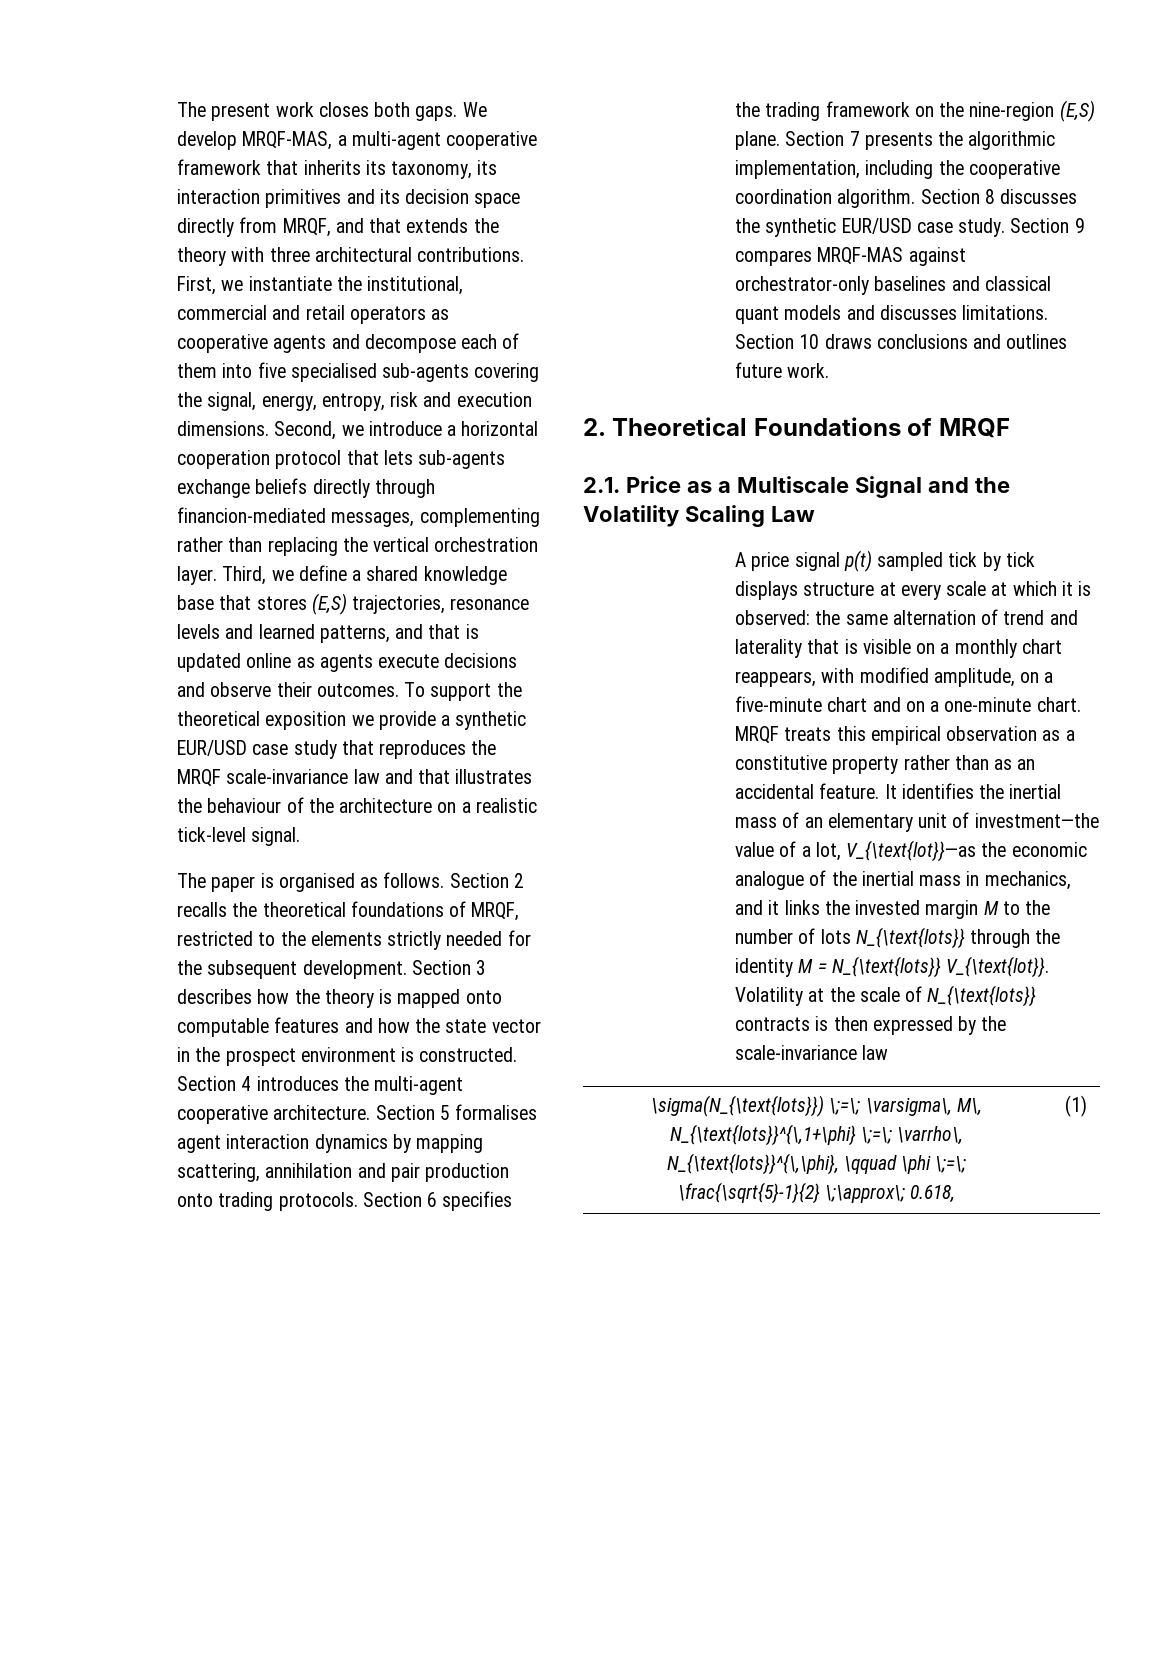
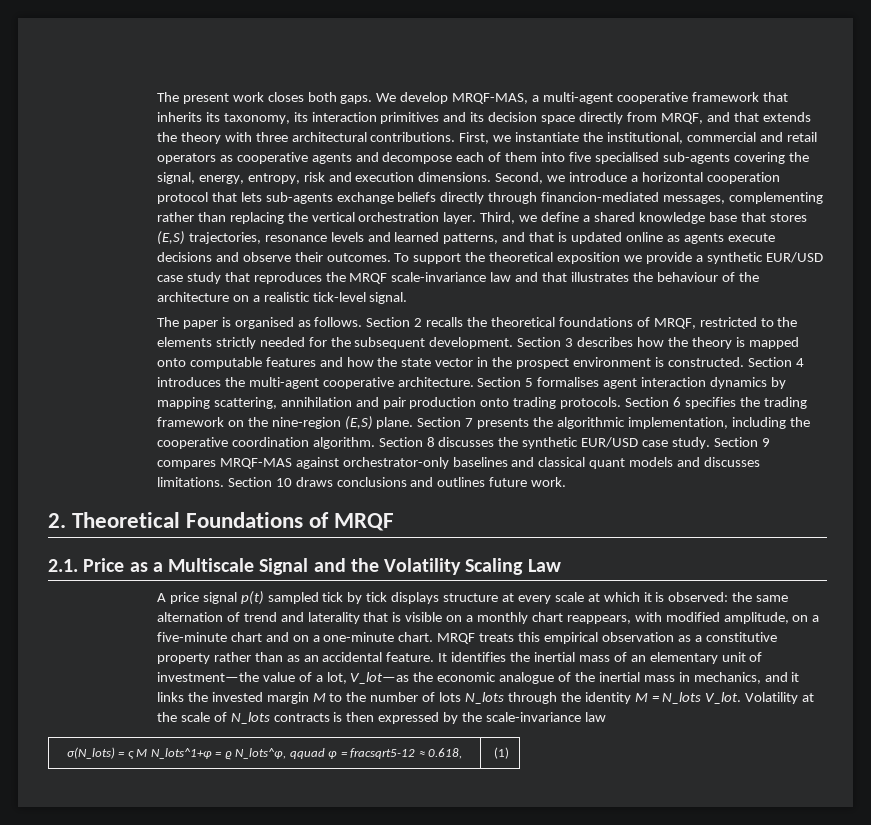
- It identifies the inertial mass of an elementary unit of investment—the value of a lot, V_{\text{lot}}—as the economic analogue of the inertial mass in mechanics, and it links the invested margin M to the number of lots N_{\text{lots}} through the identity M = N_{\text{lots}} V_{\text{lot}}.
+ It identifies the inertial mass of an elementary unit of investment—the value of a lot, V_lot—as the economic analogue of the inertial mass in mechanics, and it links the invested margin M to the number of lots N_lots through the identity M = N_lots V_lot.
- Volatility at the scale of N_{\text{lots}} contracts is then expressed by the scale-invariance law
+ Volatility at the scale of N_lots contracts is then expressed by the scale-invariance law
- \sigma(N_{\text{lots}}) \;=\; \varsigma\, M\, N_{\text{lots}}^{\,1+\phi} \;=\; \varrho\, N_{\text{lots}}^{\,\phi}, \qquad \phi \;=\; \frac{\sqrt{5}-1}{2} \;\approx\; 0.618, | (1)
+ σ(N_lots) = ς M N_lots^1+φ = ϱ N_lots^φ, qquad φ = fracsqrt5-12 ≈ 0.618, | (1)

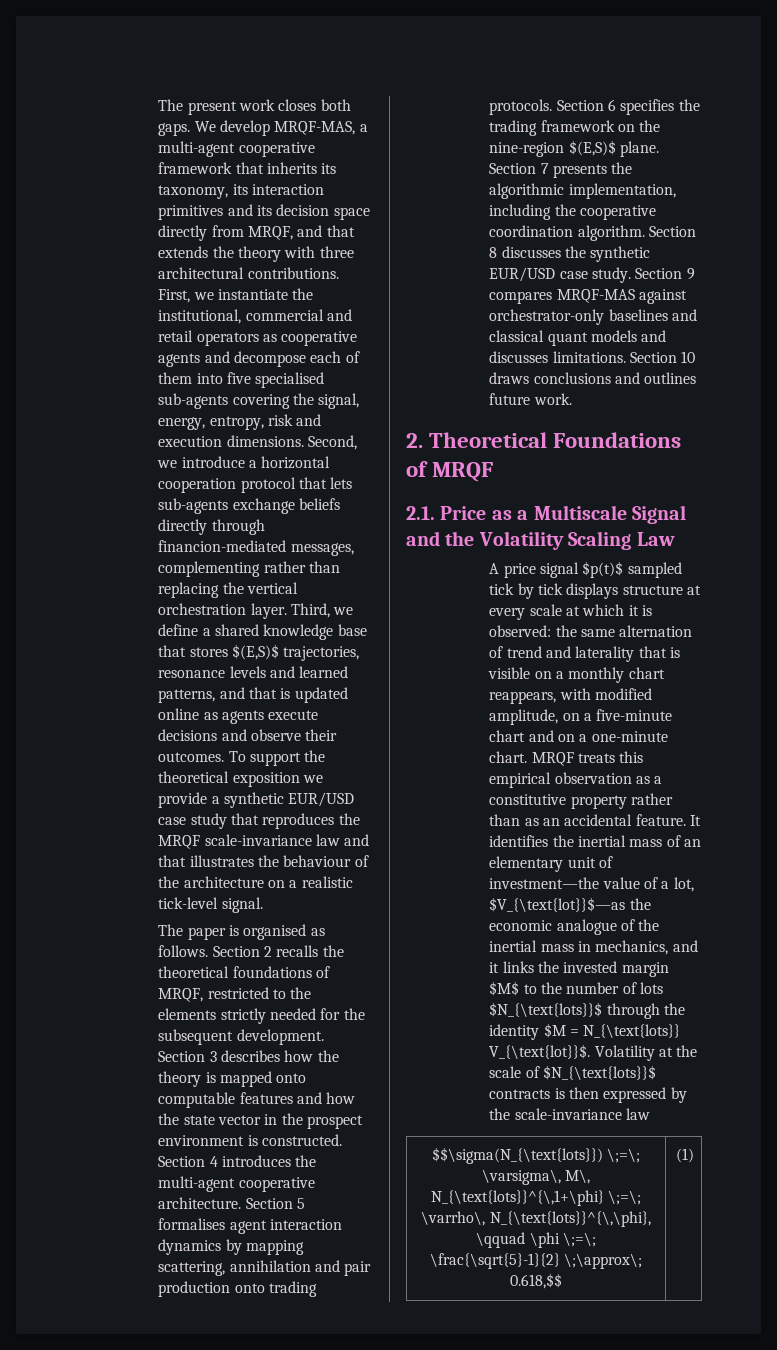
- Third, we define a shared knowledge base that stores (E,S) trajectories, resonance levels and learned patterns, and that is updated online as agents execute decisions and observe their outcomes.
+ Third, we define a shared knowledge base that stores $(E,S)$ trajectories, resonance levels and learned patterns, and that is updated online as agents execute decisions and observe their outcomes.
- Section 6 specifies the trading framework on the nine-region (E,S) plane.
+ Section 6 specifies the trading framework on the nine-region $(E,S)$ plane.
- A price signal p(t) sampled tick by tick displays structure at every scale at which it is observed: the same alternation of trend and laterality that is visible on a monthly chart reappears, with modified amplitude, on a five-minute chart and on a one-minute chart.
+ A price signal $p(t)$ sampled tick by tick displays structure at every scale at which it is observed: the same alternation of trend and laterality that is visible on a monthly chart reappears, with modified amplitude, on a five-minute chart and on a one-minute chart.
- It identifies the inertial mass of an elementary unit of investment—the value of a lot, V_lot—as the economic analogue of the inertial mass in mechanics, and it links the invested margin M to the number of lots N_lots through the identity M = N_lots V_lot.
+ It identifies the inertial mass of an elementary unit of investment—the value of a lot, $V_{\text{lot}}$—as the economic analogue of the inertial mass in mechanics, and it links the invested margin $M$ to the number of lots $N_{\text{lots}}$ through the identity $M = N_{\text{lots}} V_{\text{lot}}$.
- Volatility at the scale of N_lots contracts is then expressed by the scale-invariance law
+ Volatility at the scale of $N_{\text{lots}}$ contracts is then expressed by the scale-invariance law
- σ(N_lots) = ς M N_lots^1+φ = ϱ N_lots^φ, qquad φ = fracsqrt5-12 ≈ 0.618, | (1)
+ $$\sigma(N_{\text{lots}}) \;=\; \varsigma\, M\, N_{\text{lots}}^{\,1+\phi} \;=\; \varrho\, N_{\text{lots}}^{\,\phi}, \qquad \phi \;=\; \frac{\sqrt{5}-1}{2} \;\approx\; 0.618,$$ | (1)

